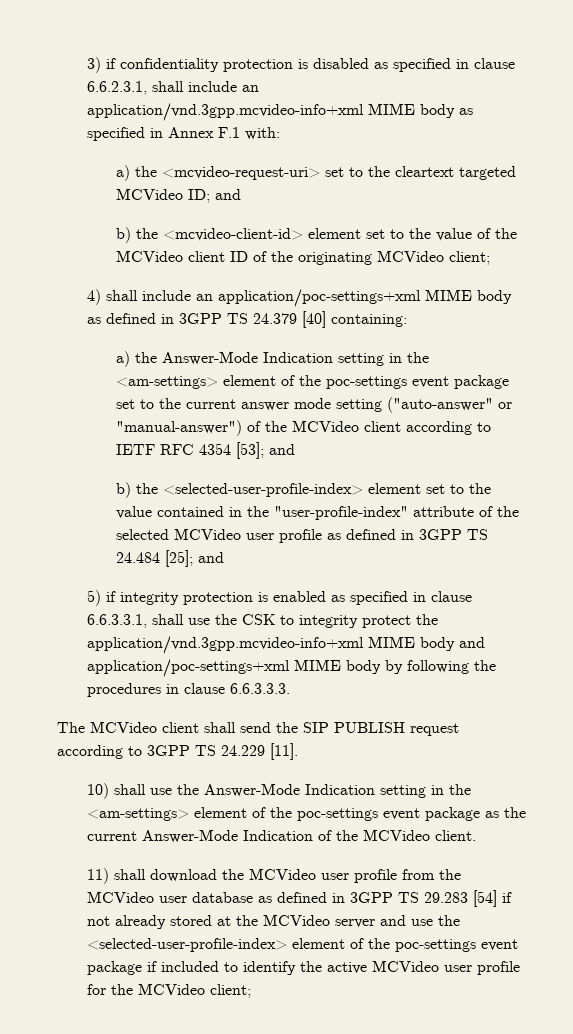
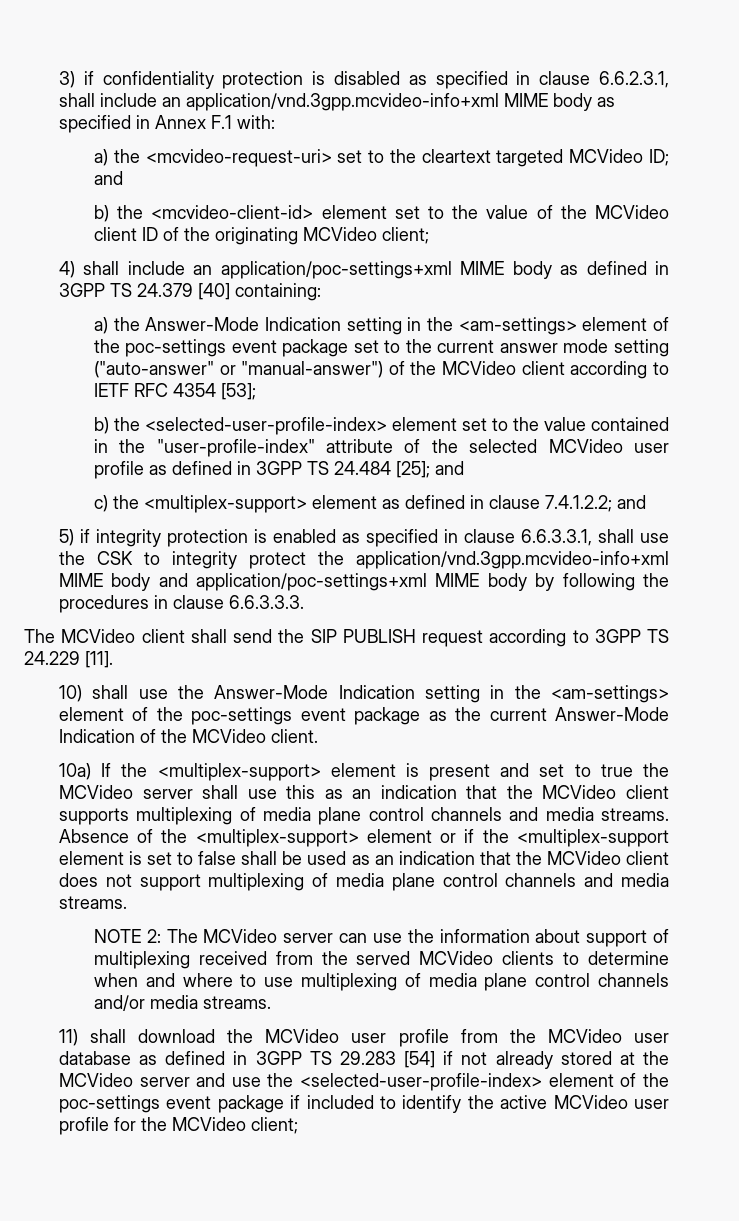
- a) the Answer-Mode Indication setting in the <am-settings> element of the poc-settings event package set to the current answer mode setting ("auto-answer" or "manual-answer") of the MCVideo client according to IETF RFC 4354 [53]; and
+ a) the Answer-Mode Indication setting in the <am-settings> element of the poc-settings event package set to the current answer mode setting ("auto-answer" or "manual-answer") of the MCVideo client according to IETF RFC 4354 [53];
+ c) the <multiplex-support> element as defined in clause 7.4.1.2.2; and
+ 10a) If the <multiplex-support> element is present and set to true the MCVideo server shall use this as an indication that the MCVideo client supports multiplexing of media plane control channels and media streams. Absence of the <multiplex-support> element or if the <multiplex-support element is set to false shall be used as an indication that the MCVideo client does not support multiplexing of media plane control channels and media streams.
+ NOTE 2: The MCVideo server can use the information about support of multiplexing received from the served MCVideo clients to determine when and where to use multiplexing of media plane control channels and/or media streams.

